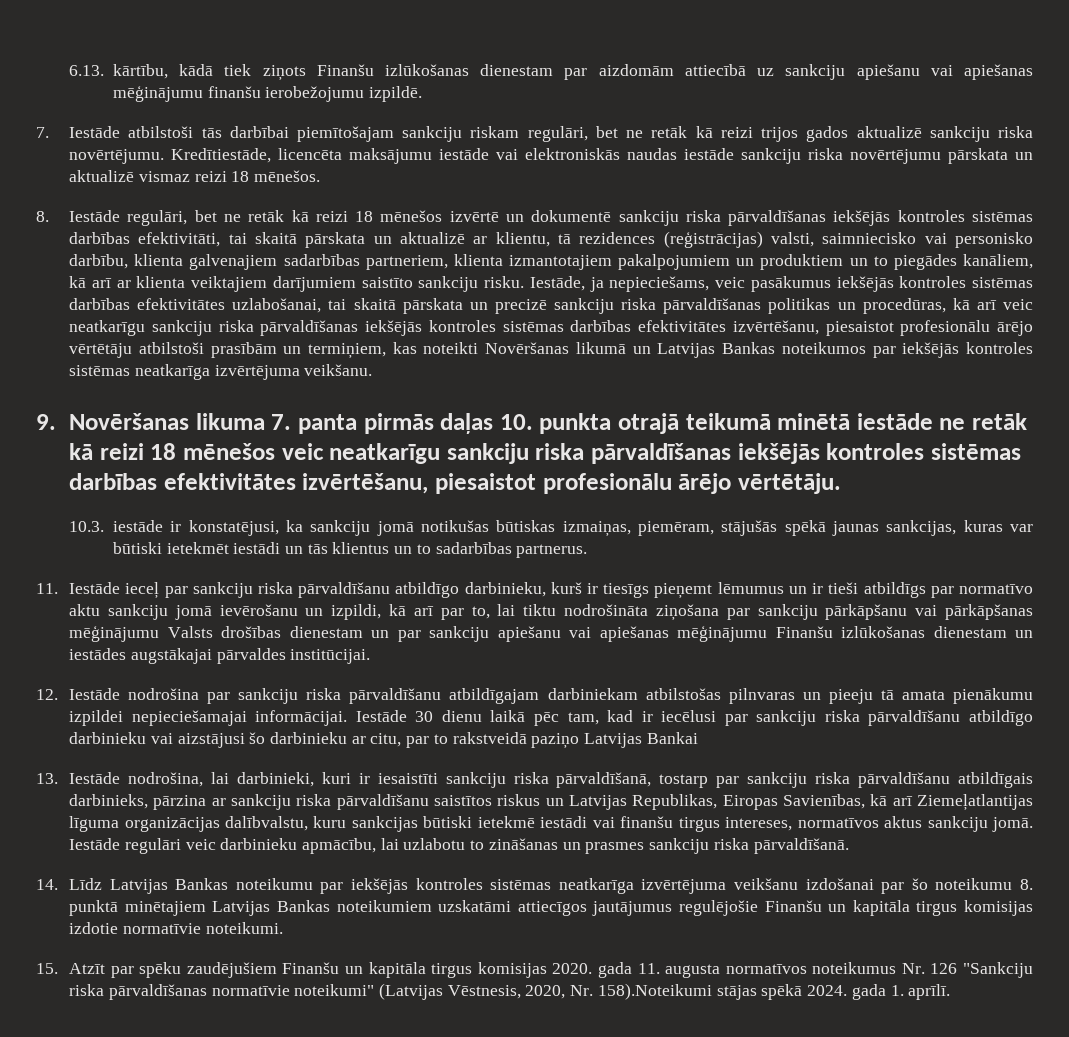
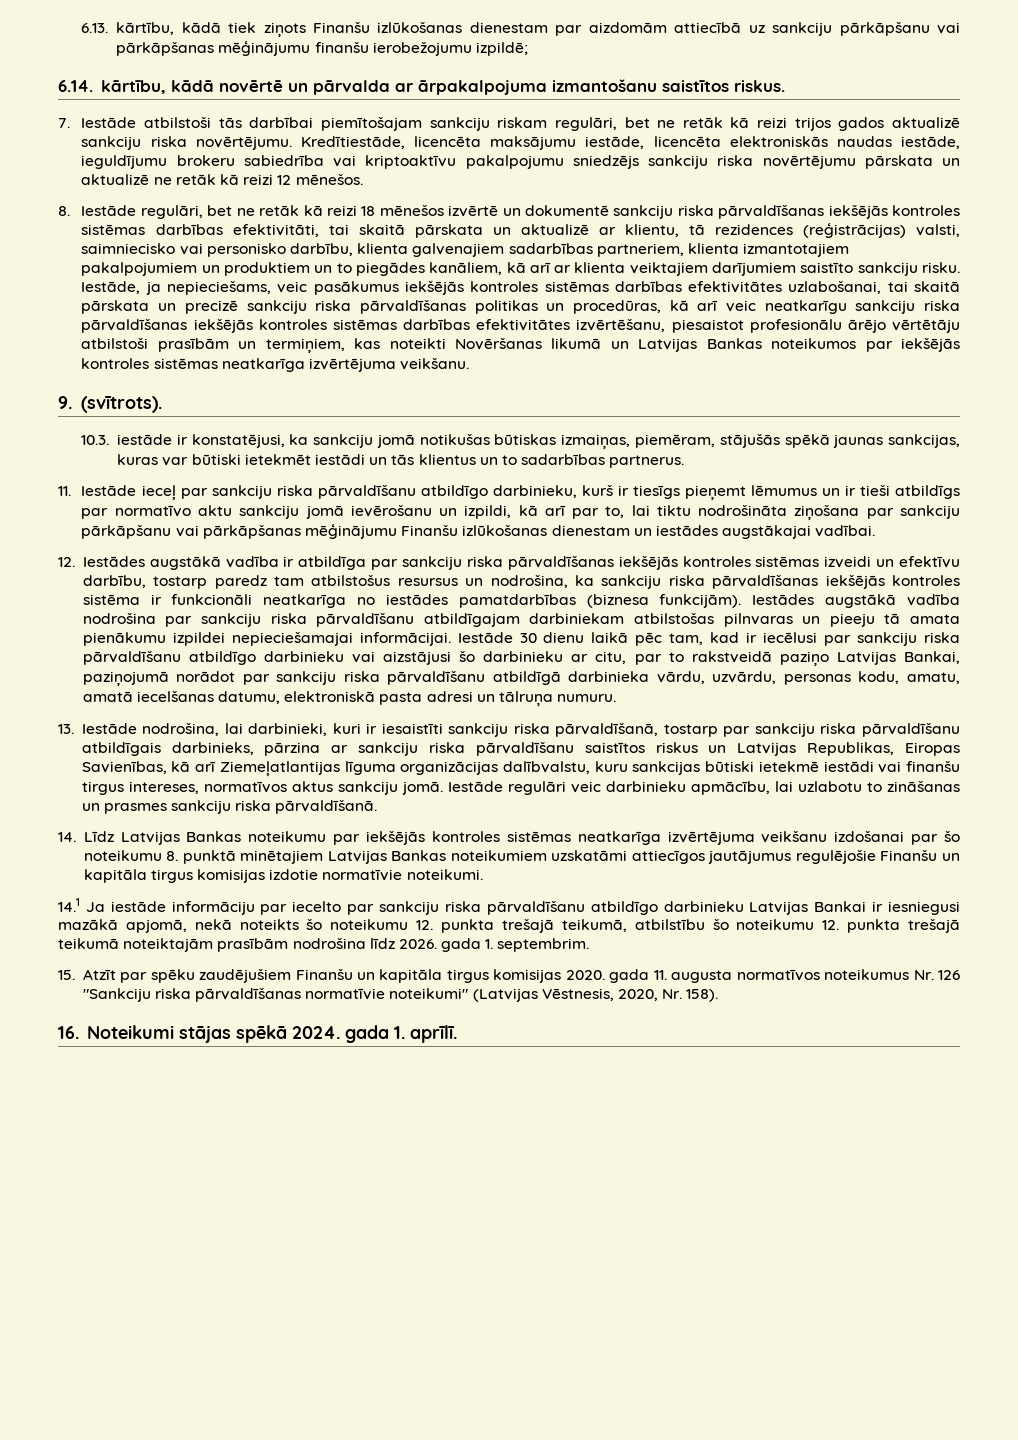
- 6.13. kārtību, kādā tiek ziņots Finanšu izlūkošanas dienestam par aizdomām attiecībā uz sankciju apiešanu vai apiešanas mēģinājumu finanšu ierobežojumu izpildē.
+ 6.13. kārtību, kādā tiek ziņots Finanšu izlūkošanas dienestam par aizdomām attiecībā uz sankciju pārkāpšanu vai pārkāpšanas mēģinājumu finanšu ierobežojumu izpildē;
+ 6.14. kārtību, kādā novērtē un pārvalda ar ārpakalpojuma izmantošanu saistītos riskus.
- Kredītiestāde, licencēta maksājumu iestāde vai elektroniskās naudas iestāde sankciju riska novērtējumu pārskata un aktualizē vismaz reizi 18 mēnešos.
+ Kredītiestāde, licencēta maksājumu iestāde, licencēta elektroniskās naudas iestāde, ieguldījumu brokeru sabiedrība vai kriptoaktīvu pakalpojumu sniedzējs sankciju riska novērtējumu pārskata un aktualizē ne retāk kā reizi 12 mēnešos.
- 9. Novēršanas likuma 7. panta pirmās daļas 10. punkta otrajā teikumā minētā iestāde ne retāk kā reizi 18 mēnešos veic neatkarīgu sankciju riska pārvaldīšanas iekšējās kontroles sistēmas darbības efektivitātes izvērtēšanu, piesaistot profesionālu ārējo vērtētāju.
+ 9. (svītrots).
- 11. Iestāde ieceļ par sankciju riska pārvaldīšanu atbildīgo darbinieku, kurš ir tiesīgs pieņemt lēmumus un ir tieši atbildīgs par normatīvo aktu sankciju jomā ievērošanu un izpildi, kā arī par to, lai tiktu nodrošināta ziņošana par sankciju pārkāpšanu vai pārkāpšanas mēģinājumu Valsts drošības dienestam un par sankciju apiešanu vai apiešanas mēģinājumu Finanšu izlūkošanas dienestam un iestādes augstākajai pārvaldes institūcijai.
- 12. Iestāde nodrošina par sankciju riska pārvaldīšanu atbildīgajam darbiniekam atbilstošas pilnvaras un pieeju tā amata pienākumu izpildei nepieciešamajai informācijai.
+ 11. Iestāde ieceļ par sankciju riska pārvaldīšanu atbildīgo darbinieku, kurš ir tiesīgs pieņemt lēmumus un ir tieši atbildīgs par normatīvo aktu sankciju jomā ievērošanu un izpildi, kā arī par to, lai tiktu nodrošināta ziņošana par sankciju pārkāpšanu vai pārkāpšanas mēģinājumu Finanšu izlūkošanas dienestam un iestādes augstākajai vadībai.
+ 12. Iestādes augstākā vadība ir atbildīga par sankciju riska pārvaldīšanas iekšējās kontroles sistēmas izveidi un efektīvu darbību, tostarp paredz tam atbilstošus resursus un nodrošina, ka sankciju riska pārvaldīšanas iekšējās kontroles sistēma ir funkcionāli neatkarīga no iestādes pamatdarbības (biznesa funkcijām). Iestādes augstākā vadība nodrošina par sankciju riska pārvaldīšanu atbildīgajam darbiniekam atbilstošas pilnvaras un pieeju tā amata pienākumu izpildei nepieciešamajai informācijai.
- Iestāde 30 dienu laikā pēc tam, kad ir iecēlusi par sankciju riska pārvaldīšanu atbildīgo darbinieku vai aizstājusi šo darbinieku ar citu, par to rakstveidā paziņo Latvijas Bankai
+ Iestāde 30 dienu laikā pēc tam, kad ir iecēlusi par sankciju riska pārvaldīšanu atbildīgo darbinieku vai aizstājusi šo darbinieku ar citu, par to rakstveidā paziņo Latvijas Bankai, paziņojumā norādot par sankciju riska pārvaldīšanu atbildīgā darbinieka vārdu, uzvārdu, personas kodu, amatu, amatā iecelšanas datumu, elektroniskā pasta adresi un tālruņa numuru.
+ 14.1 Ja iestāde informāciju par iecelto par sankciju riska pārvaldīšanu atbildīgo darbinieku Latvijas Bankai ir iesniegusi mazākā apjomā, nekā noteikts šo noteikumu 12. punkta trešajā teikumā, atbilstību šo noteikumu 12. punkta trešajā teikumā noteiktajām prasībām nodrošina līdz 2026. gada 1. septembrim.
- 15. Atzīt par spēku zaudējušiem Finanšu un kapitāla tirgus komisijas 2020. gada 11. augusta normatīvos noteikumus Nr. 126 "Sankciju riska pārvaldīšanas normatīvie noteikumi" (Latvijas Vēstnesis, 2020, Nr. 158).Noteikumi stājas spēkā 2024. gada 1. aprīlī.
+ 15. Atzīt par spēku zaudējušiem Finanšu un kapitāla tirgus komisijas 2020. gada 11. augusta normatīvos noteikumus Nr. 126 "Sankciju riska pārvaldīšanas normatīvie noteikumi" (Latvijas Vēstnesis, 2020, Nr. 158).
+ 16. Noteikumi stājas spēkā 2024. gada 1. aprīlī.

